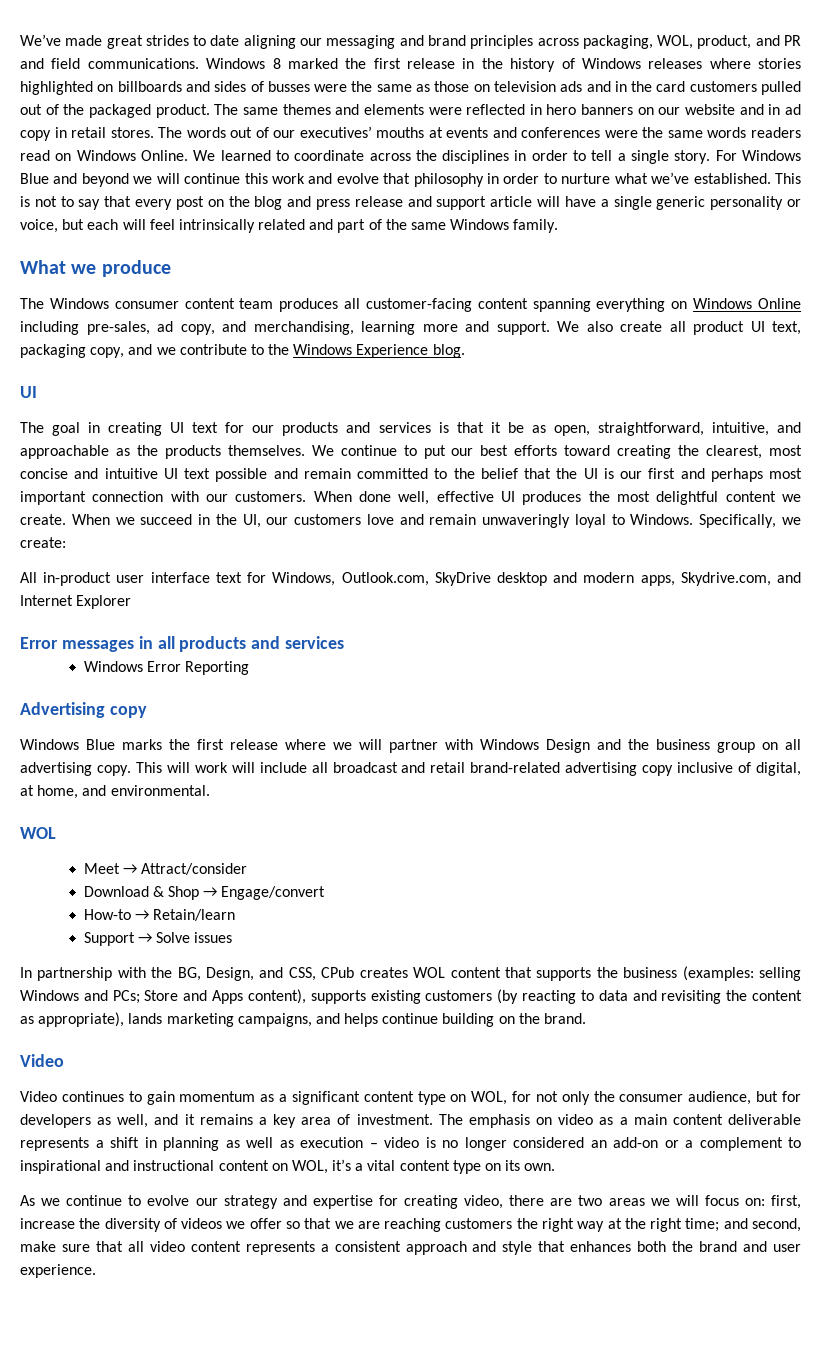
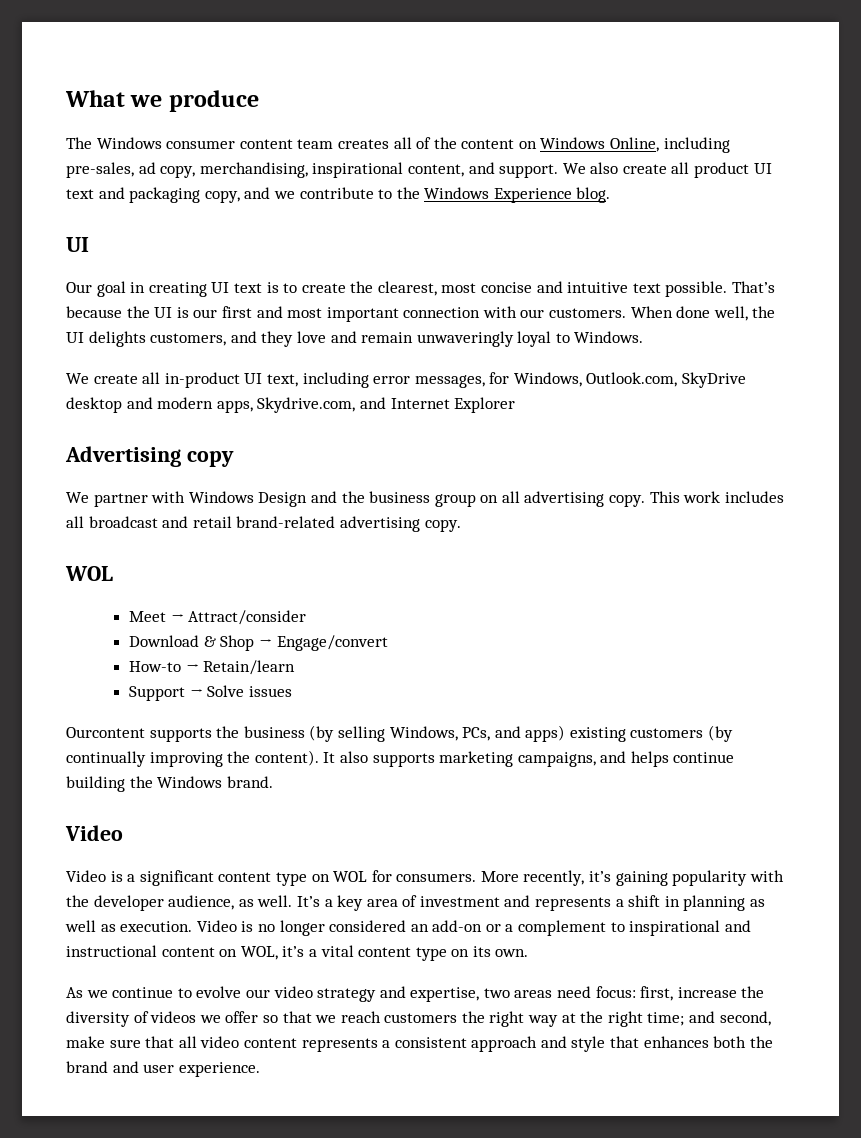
- We’ve made great strides to date aligning our messaging and brand principles across packaging, WOL, product, and PR and field communications. Windows 8 marked the first release in the history of Windows releases where stories highlighted on billboards and sides of busses were the same as those on television ads and in the card customers pulled out of the packaged product. The same themes and elements were reflected in hero banners on our website and in ad copy in retail stores. The words out of our executives’ mouths at events and conferences were the same words readers read on Windows Online. We learned to coordinate across the disciplines in order to tell a single story. For Windows Blue and beyond we will continue this work and evolve that philosophy in order to nurture what we’ve established. This is not to say that every post on the blog and press release and support article will have a single generic personality or voice, but each will feel intrinsically related and part of the same Windows family.
- The Windows consumer content team produces all customer-facing content spanning everything on Windows Online including pre-sales, ad copy, and merchandising, learning more and support.
+ The Windows consumer content team creates all of the content on Windows Online, including pre-sales, ad copy, merchandising, inspirational content, and support.
- We also create all product UI text, packaging copy, and we contribute to the Windows Experience blog.
+ We also create all product UI text and packaging copy, and we contribute to the Windows Experience blog.
- The goal in creating UI text for our products and services is that it be as open, straightforward, intuitive, and approachable as the products themselves. We continue to put our best efforts toward creating the clearest, most concise and intuitive UI text possible and remain committed to the belief that the UI is our first and perhaps most important connection with our customers.
+ Our goal in creating UI text is to create the clearest, most concise and intuitive text possible. That’s because the UI is our first and most important connection with our customers.
- When done well, effective UI produces the most delightful content we create. When we succeed in the UI, our customers love and remain unwaveringly loyal to Windows. Specifically, we create:
- All in-product user interface text for Windows, Outlook.com, SkyDrive desktop and modern apps, Skydrive.com, and Internet Explorer
+ When done well, the UI delights customers, and they love and remain unwaveringly loyal to Windows.
+ We create all in-product UI text, including error messages, for Windows, Outlook.com, SkyDrive desktop and modern apps, Skydrive.com, and Internet Explorer
- Error messages in all products and services
- Windows Error Reporting
  Advertising copy
- Windows Blue marks the first release where we will partner with Windows Design and the business group on all advertising copy.
+ We partner with Windows Design and the business group on all advertising copy.
- This will work will include all broadcast and retail brand-related advertising copy inclusive of digital, at home, and environmental.
+ This work includes all broadcast and retail brand-related advertising copy.
- In partnership with the BG, Design, and CSS, CPub creates WOL content that supports the business (examples: selling Windows and PCs; Store and Apps content), supports existing customers (by reacting to data and revisiting the content as appropriate), lands marketing campaigns, and helps continue building on the brand.
+ Ourcontent supports the business (by selling Windows, PCs, and apps) existing customers (by continually improving the content). It also supports marketing campaigns, and helps continue building the Windows brand.
- Video continues to gain momentum as a significant content type on WOL, for not only the consumer audience, but for developers as well, and it remains a key area of investment. The emphasis on video as a main content deliverable represents a shift in planning as well as execution – video is no longer considered an add-on or a complement to inspirational and instructional content on WOL, it’s a vital content type on its own.
+ Video is a significant content type on WOL for consumers. More recently, it’s gaining popularity with the developer audience, as well. It’s a key area of investment and represents a shift in planning as well as execution. Video is no longer considered an add-on or a complement to inspirational and instructional content on WOL, it’s a vital content type on its own.
- As we continue to evolve our strategy and expertise for creating video, there are two areas we will focus on: first, increase the diversity of videos we offer so that we are reaching customers the right way at the right time; and second, make sure that all video content represents a consistent approach and style that enhances both the brand and user experience.
+ As we continue to evolve our video strategy and expertise, two areas need focus: first, increase the diversity of videos we offer so that we reach customers the right way at the right time; and second, make sure that all video content represents a consistent approach and style that enhances both the brand and user experience.

